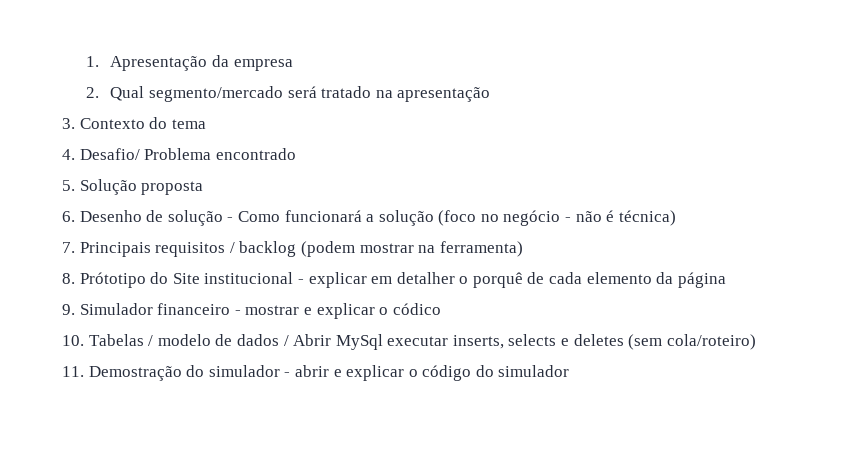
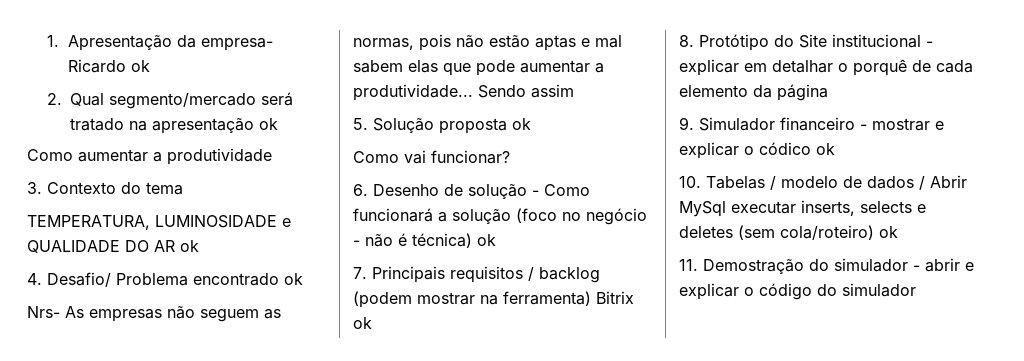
- 1. Apresentação da empresa
+ 1. Apresentação da empresa- Ricardo ok
- 2. Qual segmento/mercado será tratado na apresentação
+ 2. Qual segmento/mercado será tratado na apresentação ok
+ Como aumentar a produtividade
- 4. Desafio/ Problema encontrado
+ TEMPERATURA, LUMINOSIDADE e QUALIDADE DO AR ok
+ 4. Desafio/ Problema encontrado ok
+ Nrs- As empresas não seguem as normas, pois não estão aptas e mal sabem elas que pode aumentar a produtividade... Sendo assim
- 5. Solução proposta
+ 5. Solução proposta ok
+ Como vai funcionar?
- 6. Desenho de solução - Como funcionará a solução (foco no negócio - não é técnica)
+ 6. Desenho de solução - Como funcionará a solução (foco no negócio - não é técnica) ok
- 7. Principais requisitos / backlog (podem mostrar na ferramenta)
+ 7. Principais requisitos / backlog (podem mostrar na ferramenta) Bitrix ok
- 8. Prótotipo do Site institucional - explicar em detalher o porquê de cada elemento da página
+ 8. Protótipo do Site institucional - explicar em detalhar o porquê de cada elemento da página
- 9. Simulador financeiro - mostrar e explicar o códico
+ 9. Simulador financeiro - mostrar e explicar o códico ok
- 10. Tabelas / modelo de dados / Abrir MySql executar inserts, selects e deletes (sem cola/roteiro)
+ 10. Tabelas / modelo de dados / Abrir MySql executar inserts, selects e deletes (sem cola/roteiro) ok

